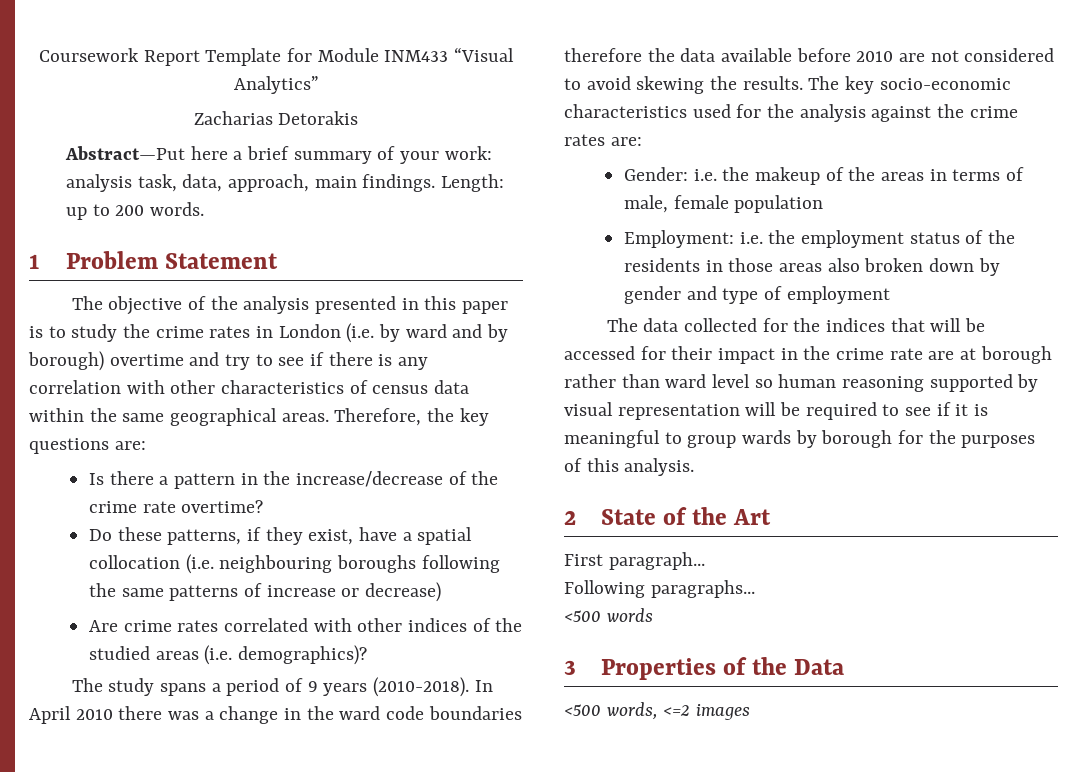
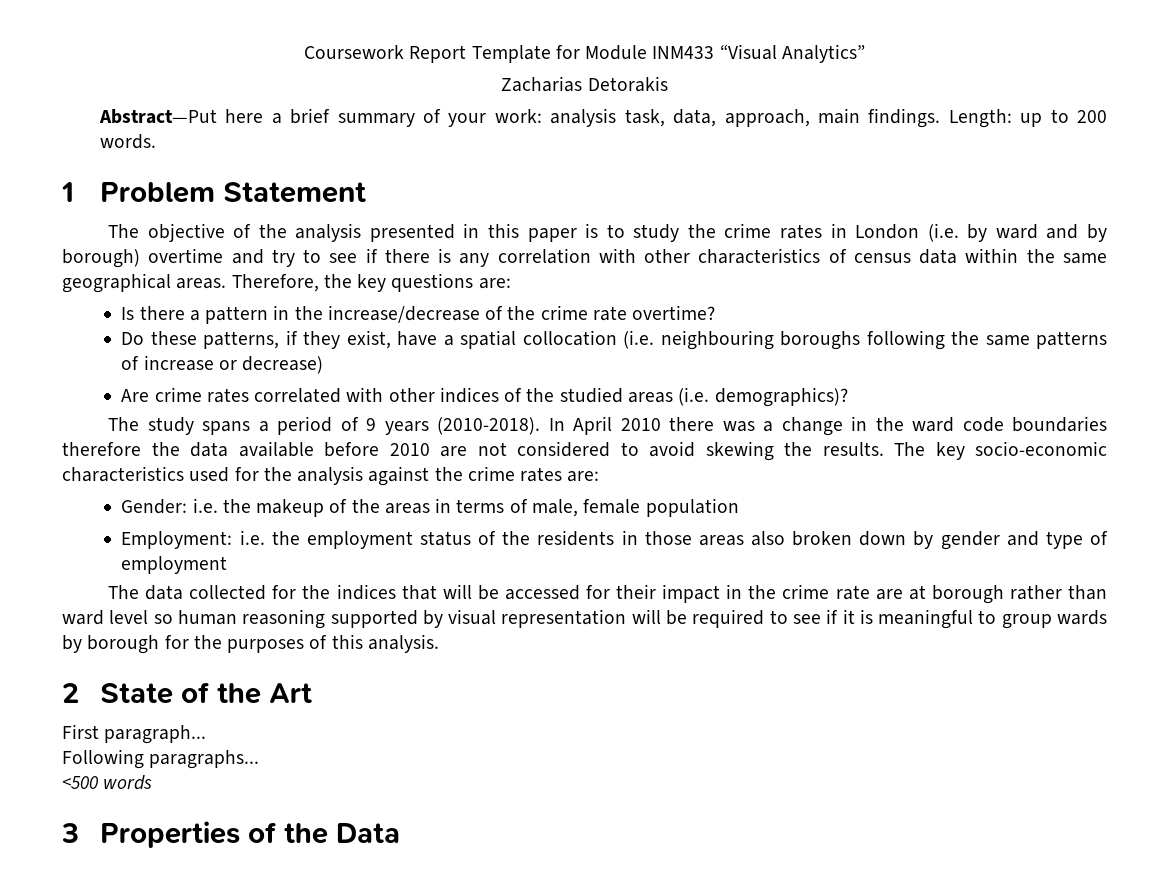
- <500 words, <=2 images

